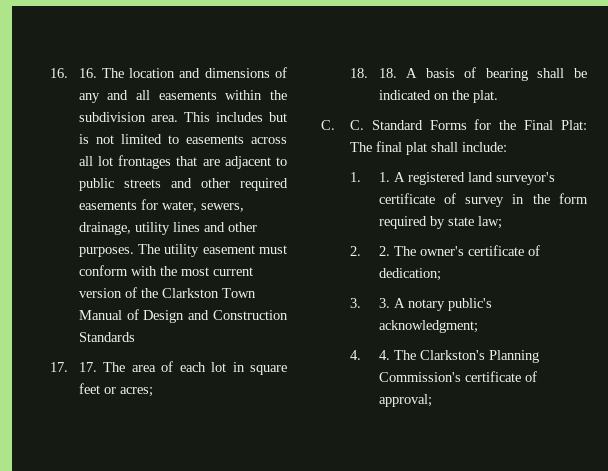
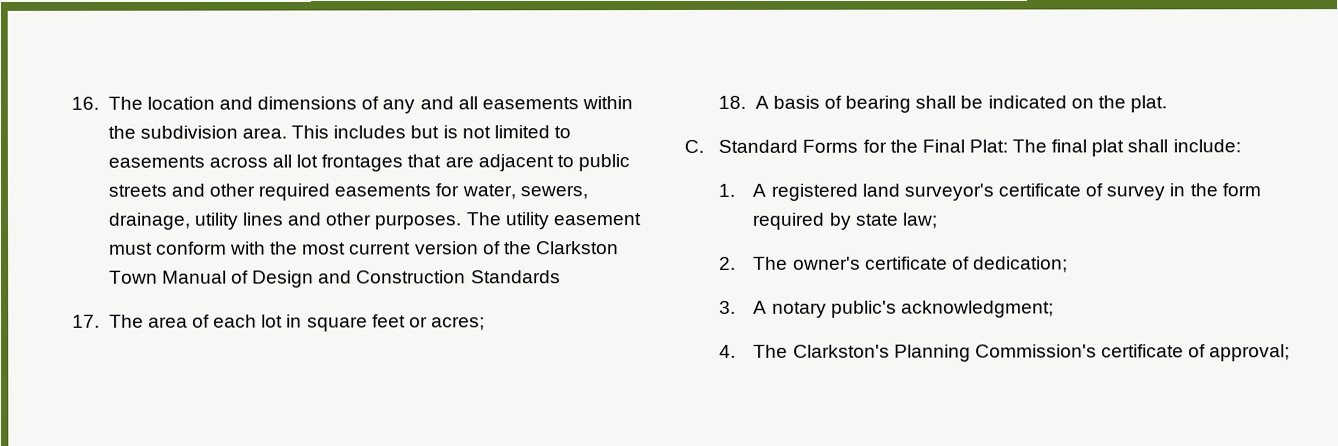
- 16. 16. The location and dimensions of any and all easements within the subdivision area.
+ 16. The location and dimensions of any and all easements within the subdivision area.
- 17. 17. The area of each lot in square feet or acres;
+ 17. The area of each lot in square feet or acres;
- 18. 18. A basis of bearing shall be indicated on the plat.
+ 18. A basis of bearing shall be indicated on the plat.
- C. C. Standard Forms for the Final Plat: The final plat shall include:
+ C. Standard Forms for the Final Plat: The final plat shall include:
- 1. 1. A registered land surveyor's certificate of survey in the form required by state law;
+ 1. A registered land surveyor's certificate of survey in the form required by state law;
- 2. 2. The owner's certificate of dedication;
+ 2. The owner's certificate of dedication;
- 3. 3. A notary public's acknowledgment;
+ 3. A notary public's acknowledgment;
- 4. 4. The Clarkston's Planning Commission's certificate of approval;
+ 4. The Clarkston's Planning Commission's certificate of approval;

